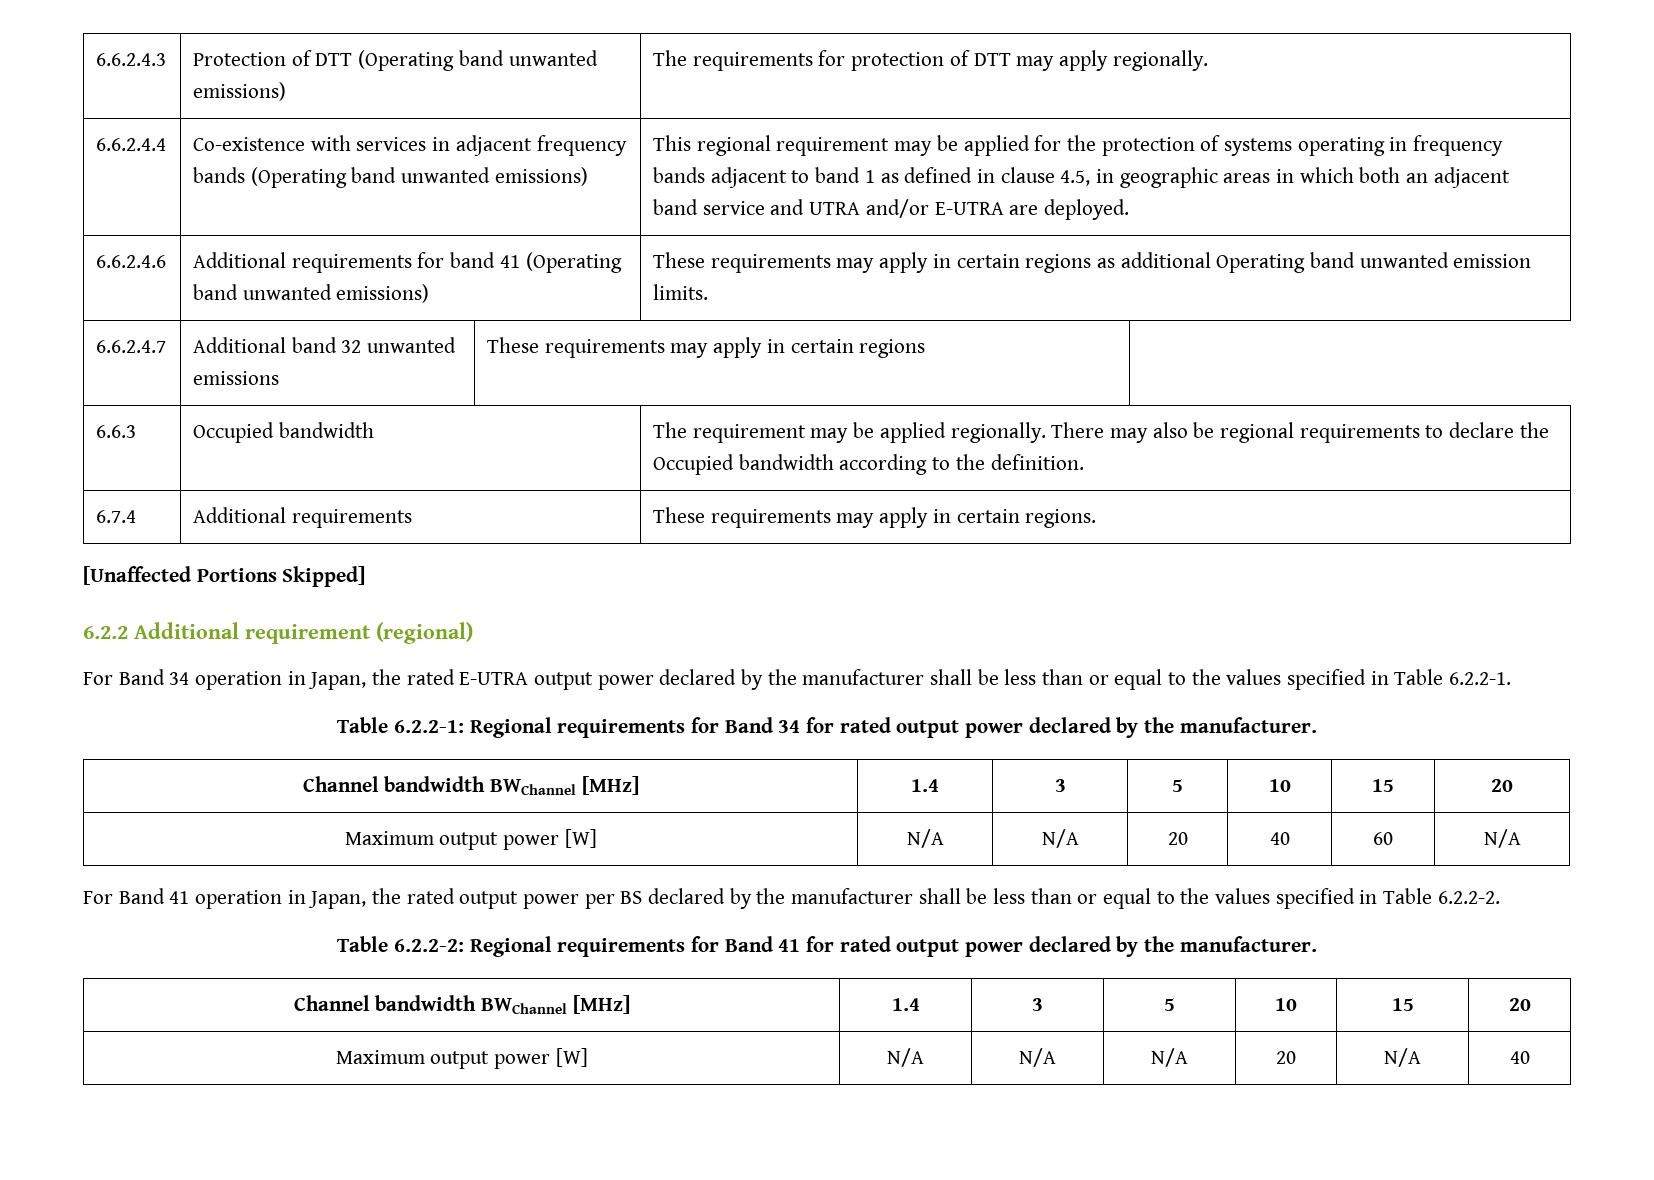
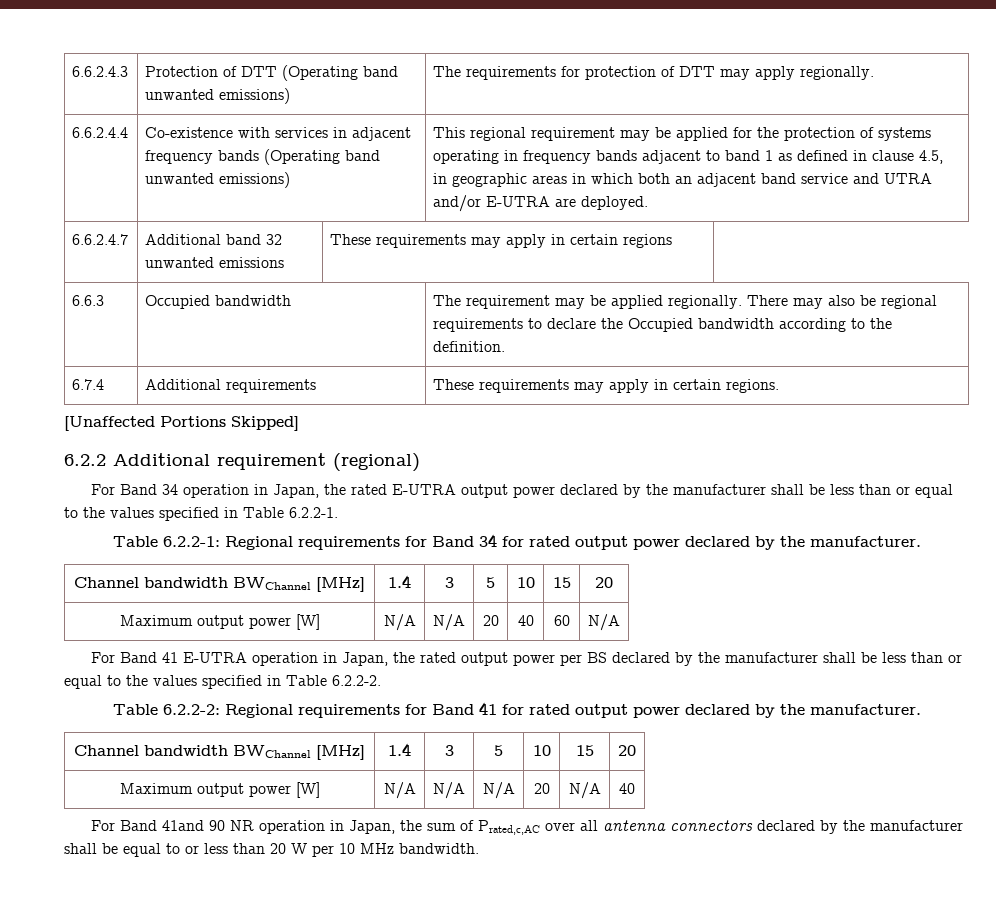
- 6.6.2.4.6 | Additional requirements for band 41 (Operating band unwanted emissions) | These requirements may apply in certain regions as additional Operating band unwanted emission limits.
- For Band 41 operation in Japan, the rated output power per BS declared by the manufacturer shall be less than or equal to the values specified in Table 6.2.2-2.
+ For Band 41 E-UTRA operation in Japan, the rated output power per BS declared by the manufacturer shall be less than or equal to the values specified in Table 6.2.2-2.
+ For Band 41and 90 NR operation in Japan, the sum of Prated,c,AC over all antenna connectors declared by the manufacturer shall be equal to or less than 20 W per 10 MHz bandwidth.

